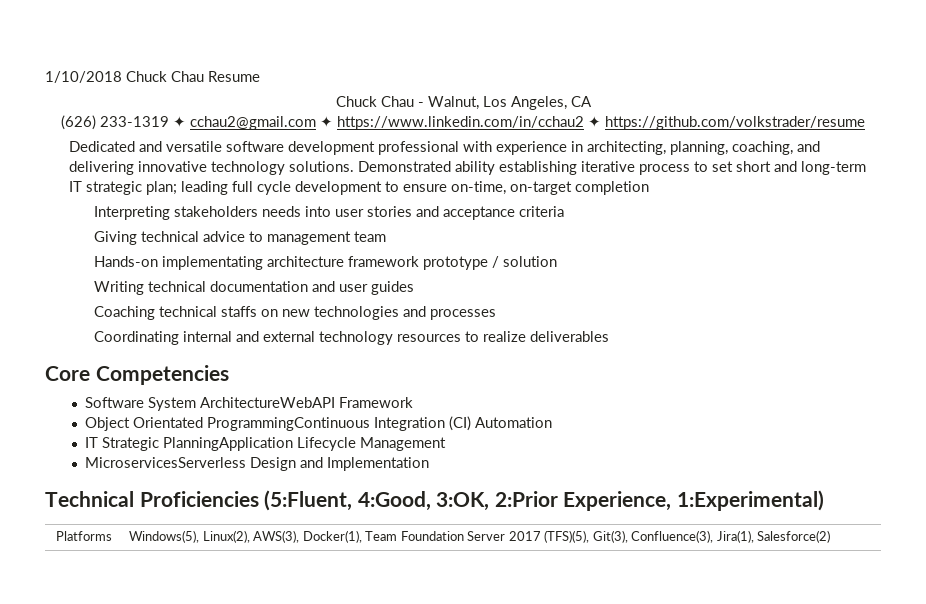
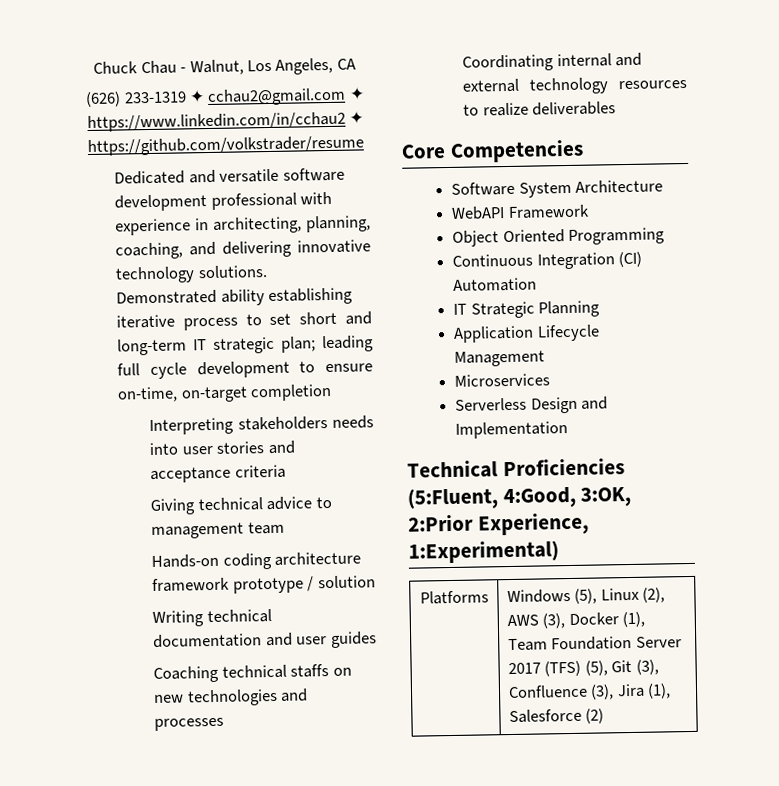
- 1/10/2018 Chuck Chau Resume
- Hands-on implementating architecture framework prototype / solution
+ Hands-on coding architecture framework prototype / solution
- Software System ArchitectureWebAPI Framework
+ Software System Architecture
+ WebAPI Framework
- Object Orientated ProgrammingContinuous Integration (CI) Automation
+ Object Oriented Programming
+ Continuous Integration (CI) Automation
- IT Strategic PlanningApplication Lifecycle Management
+ IT Strategic Planning
+ Application Lifecycle Management
- MicroservicesServerless Design and Implementation
+ Microservices
+ Serverless Design and Implementation
- Platforms | Windows(5), Linux(2), AWS(3), Docker(1), Team Foundation Server 2017 (TFS)(5), Git(3), Confluence(3), Jira(1), Salesforce(2)
+ Platforms | Windows (5), Linux (2), AWS (3), Docker (1), Team Foundation Server 2017 (TFS) (5), Git (3), Confluence (3), Jira (1), Salesforce (2)

